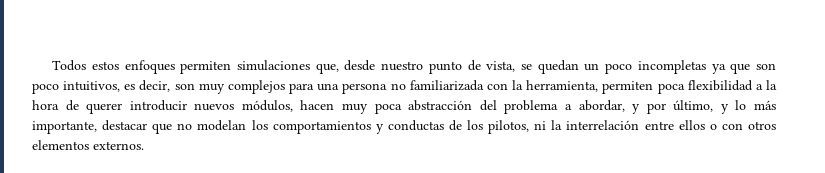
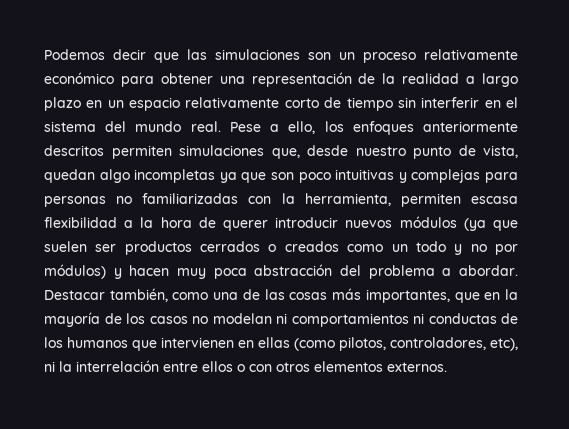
- Todos estos enfoques permiten simulaciones que, desde nuestro punto de vista, se quedan un poco incompletas ya que son poco intuitivos, es decir, son muy complejos para una persona no familiarizada con la herramienta, permiten poca flexibilidad a la hora de querer introducir nuevos módulos, hacen muy poca abstracción del problema a abordar, y por último, y lo más importante, destacar que no modelan los comportamientos y conductas de los pilotos, ni la interrelación entre ellos o con otros elementos externos.
+ Podemos decir que las simulaciones son un proceso relativamente económico para obtener una representación de la realidad a largo plazo en un espacio relativamente corto de tiempo sin interferir en el sistema del mundo real. Pese a ello, los enfoques anteriormente descritos permiten simulaciones que, desde nuestro punto de vista, quedan algo incompletas ya que son poco intuitivas y complejas para personas no familiarizadas con la herramienta, permiten escasa flexibilidad a la hora de querer introducir nuevos módulos (ya que suelen ser productos cerrados o creados como un todo y no por módulos) y hacen muy poca abstracción del problema a abordar. Destacar también, como una de las cosas más importantes, que en la mayoría de los casos no modelan ni comportamientos ni conductas de los humanos que intervienen en ellas (como pilotos, controladores, etc), ni la interrelación entre ellos o con otros elementos externos.

